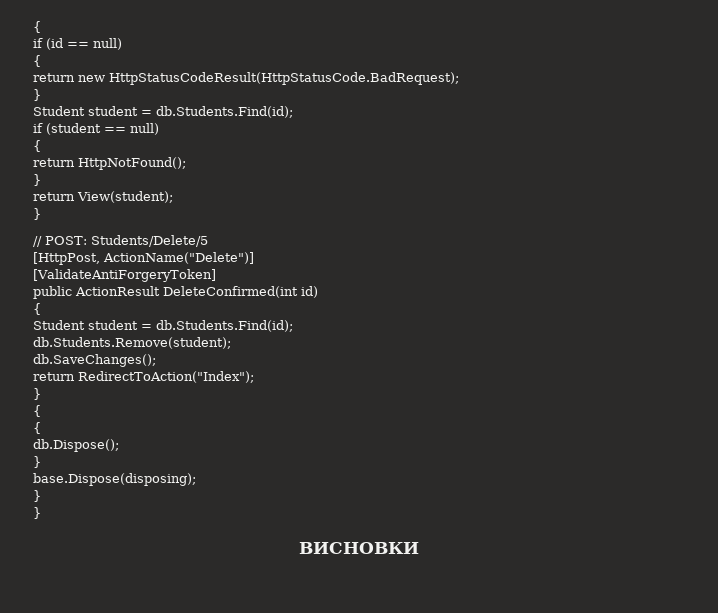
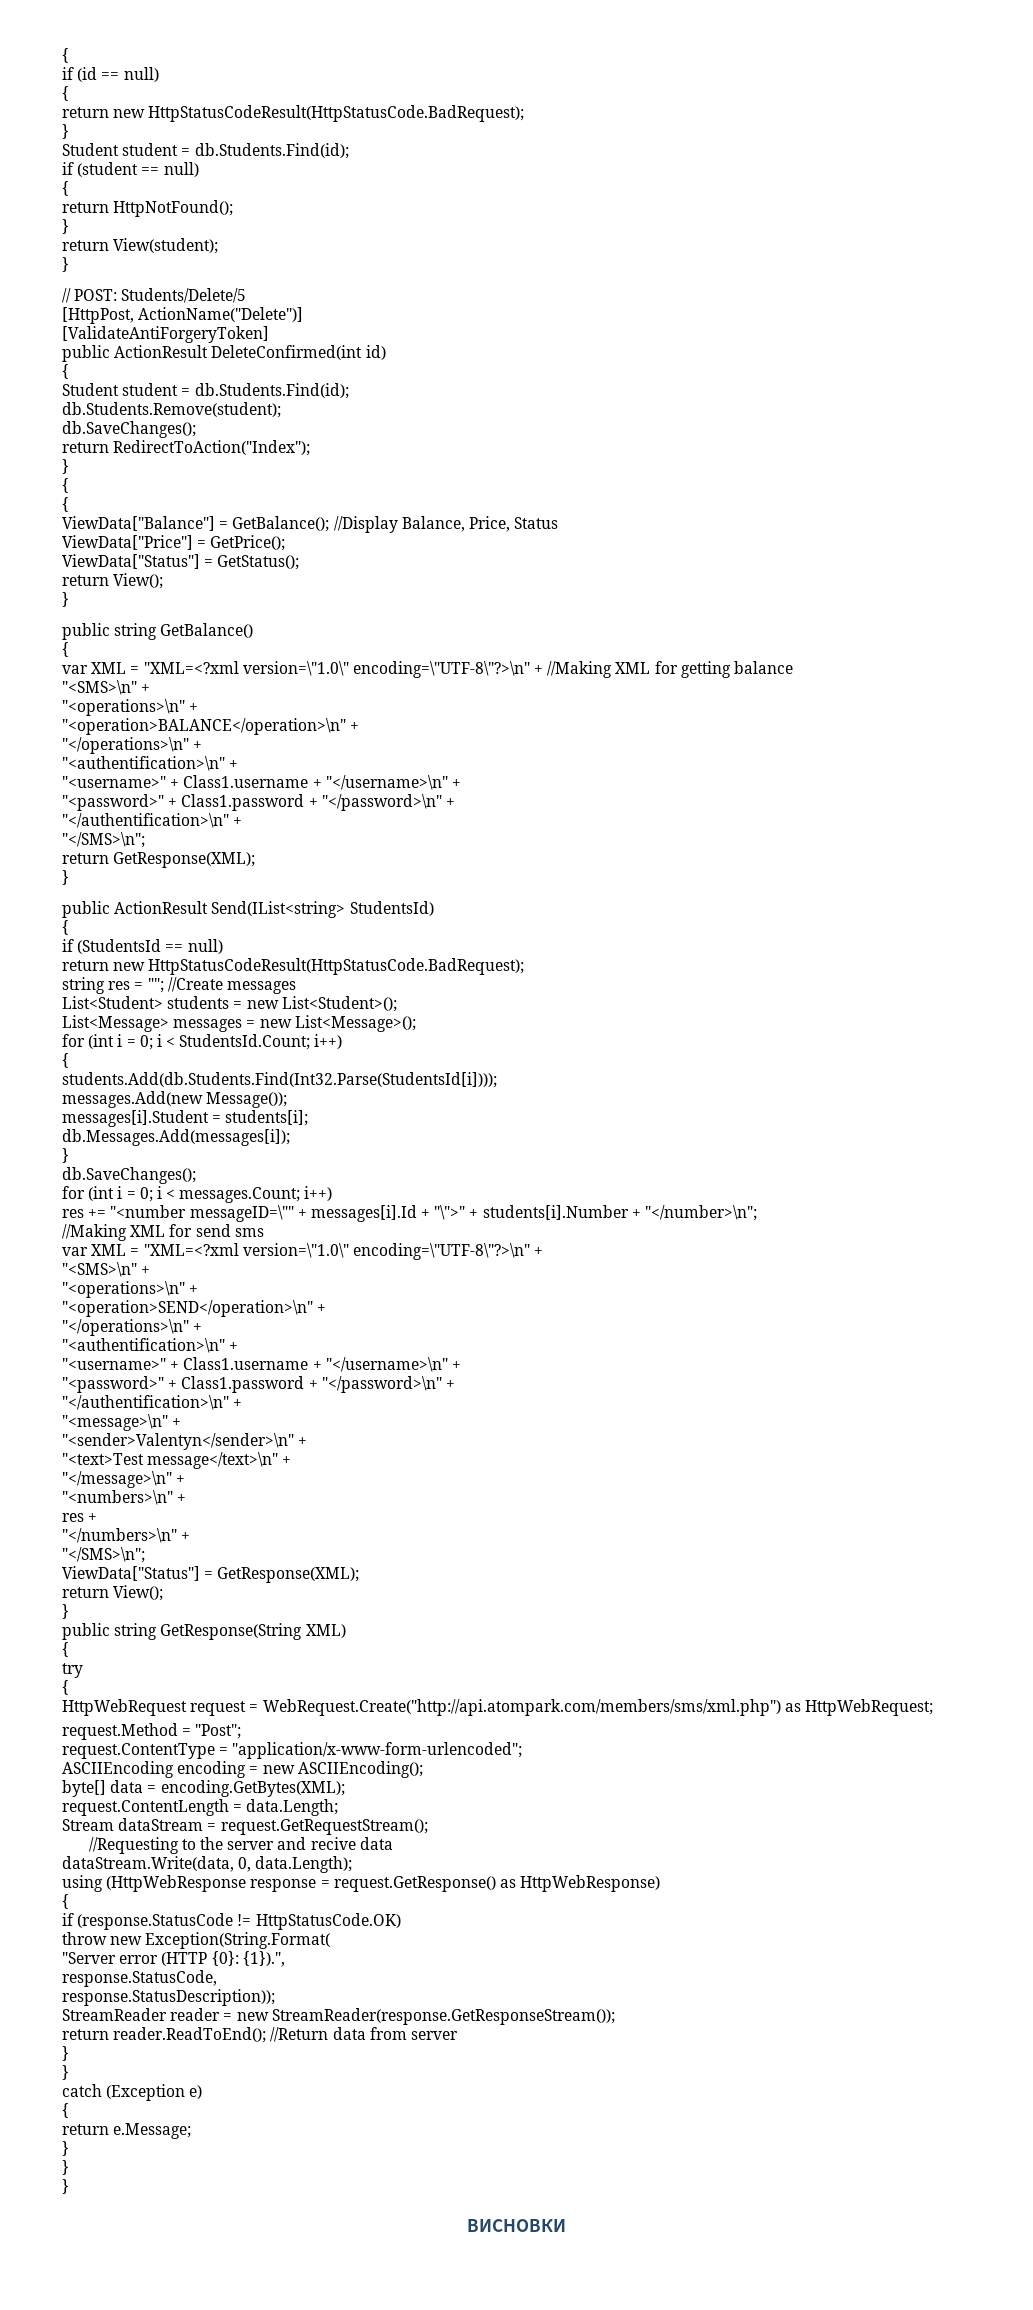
- db.Dispose();
+ ViewData["Balance"] = GetBalance(); //Display Balance, Price, Status
+ ViewData["Price"] = GetPrice();
+ ViewData["Status"] = GetStatus();
+ return View();
  }
- base.Dispose(disposing);
+ public string GetBalance()
+ {
+ var XML = "XML=<?xml version=\"1.0\" encoding=\"UTF-8\"?>\n" + //Making XML for getting balance
+ "<SMS>\n" +
+ "<operations>\n" +
+ "<operation>BALANCE</operation>\n" +
+ "</operations>\n" +
+ "<authentification>\n" +
+ "<username>" + Class1.username + "</username>\n" +
+ "<password>" + Class1.password + "</password>\n" +
+ "</authentification>\n" +
+ "</SMS>\n";
+ return GetResponse(XML);
+ }
+ public ActionResult Send(IList<string> StudentsId)
+ {
+ if (StudentsId == null)
+ return new HttpStatusCodeResult(HttpStatusCode.BadRequest);
+ string res = ""; //Create messages
+ List<Student> students = new List<Student>();
+ List<Message> messages = new List<Message>();
+ for (int i = 0; i < StudentsId.Count; i++)
+ {
+ students.Add(db.Students.Find(Int32.Parse(StudentsId[i])));
+ messages.Add(new Message());
+ messages[i].Student = students[i];
+ db.Messages.Add(messages[i]);
+ }
+ db.SaveChanges();
+ for (int i = 0; i < messages.Count; i++)
+ res += "<number messageID=\"" + messages[i].Id + "\">" + students[i].Number + "</number>\n";
+ //Making XML for send sms
+ var XML = "XML=<?xml version=\"1.0\" encoding=\"UTF-8\"?>\n" +
+ "<SMS>\n" +
+ "<operations>\n" +
+ "<operation>SEND</operation>\n" +
+ "</operations>\n" +
+ "<authentification>\n" +
+ "<username>" + Class1.username + "</username>\n" +
+ "<password>" + Class1.password + "</password>\n" +
+ "</authentification>\n" +
+ "<message>\n" +
+ "<sender>Valentyn</sender>\n" +
+ "<text>Test message</text>\n" +
+ "</message>\n" +
+ "<numbers>\n" +
+ res +
+ "</numbers>\n" +
+ "</SMS>\n";
+ ViewData["Status"] = GetResponse(XML);
+ return View();
+ }
+ public string GetResponse(String XML)
+ {
+ try
+ {
+ HttpWebRequest request = WebRequest.Create("http://api.atompark.com/members/sms/xml.php") as HttpWebRequest;
+ request.Method = "Post";
+ request.ContentType = "application/x-www-form-urlencoded";
+ ASCIIEncoding encoding = new ASCIIEncoding();
+ byte[] data = encoding.GetBytes(XML);
+ request.ContentLength = data.Length;
+ Stream dataStream = request.GetRequestStream();
+ //Requesting to the server and recive data
+ dataStream.Write(data, 0, data.Length);
+ using (HttpWebResponse response = request.GetResponse() as HttpWebResponse)
+ {
+ if (response.StatusCode != HttpStatusCode.OK)
+ throw new Exception(String.Format(
+ "Server error (HTTP {0}: {1}).",
+ response.StatusCode,
+ response.StatusDescription));
+ StreamReader reader = new StreamReader(response.GetResponseStream());
+ return reader.ReadToEnd(); //Return data from server
+ }
+ }
+ catch (Exception e)
+ {
+ return e.Message;
+ }

